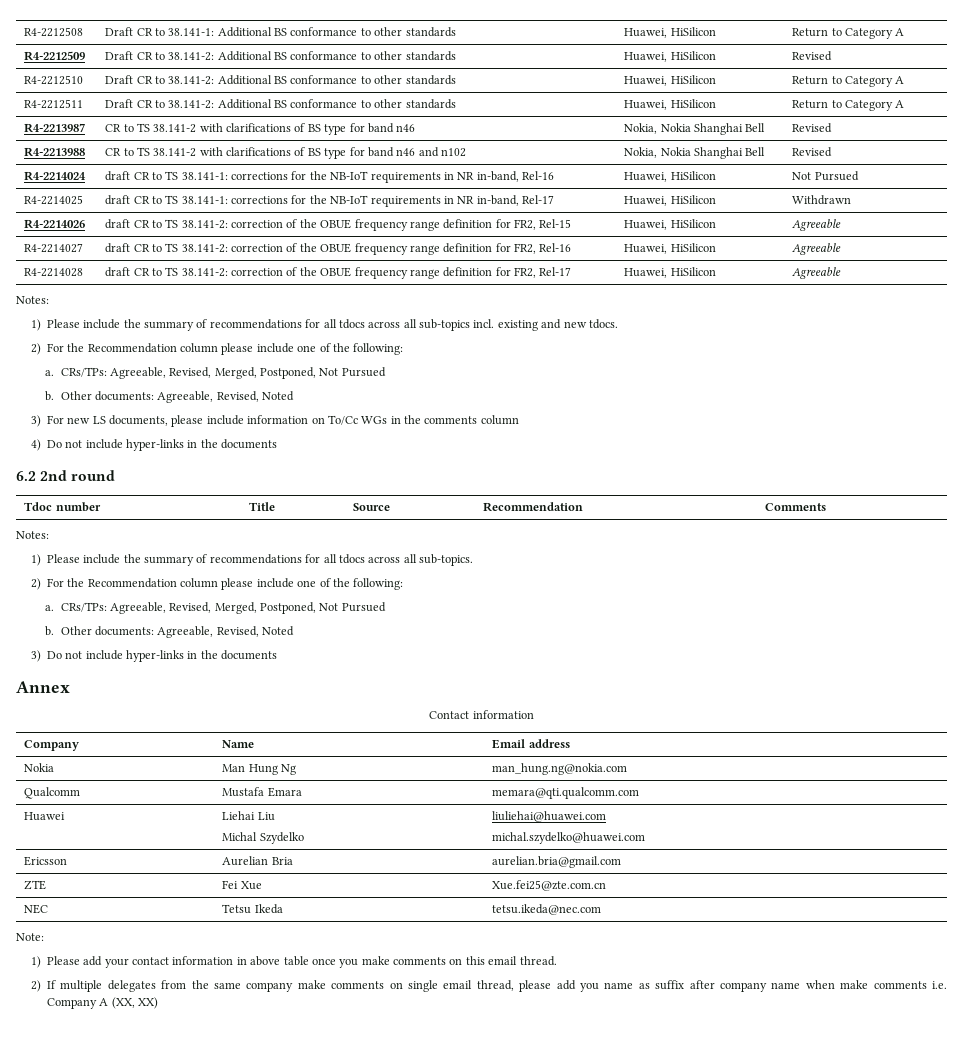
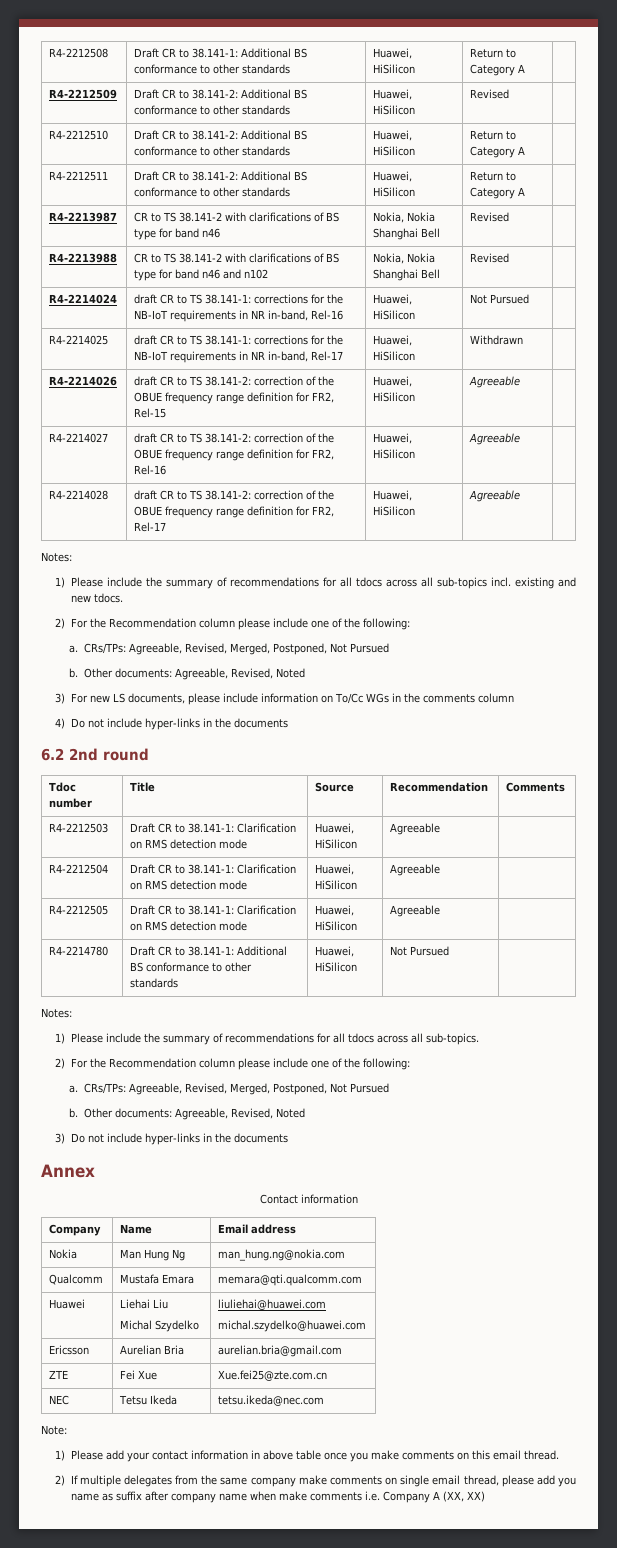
+ R4-2212503 | Draft CR to 38.141-1: Clarification on RMS detection mode | Huawei, HiSilicon | Agreeable |
+ R4-2212504 | Draft CR to 38.141-1: Clarification on RMS detection mode | Huawei, HiSilicon | Agreeable |
+ R4-2212505 | Draft CR to 38.141-1: Clarification on RMS detection mode | Huawei, HiSilicon | Agreeable |
+ R4-2214780 | Draft CR to 38.141-1: Additional BS conformance to other standards | Huawei, HiSilicon | Not Pursued |

